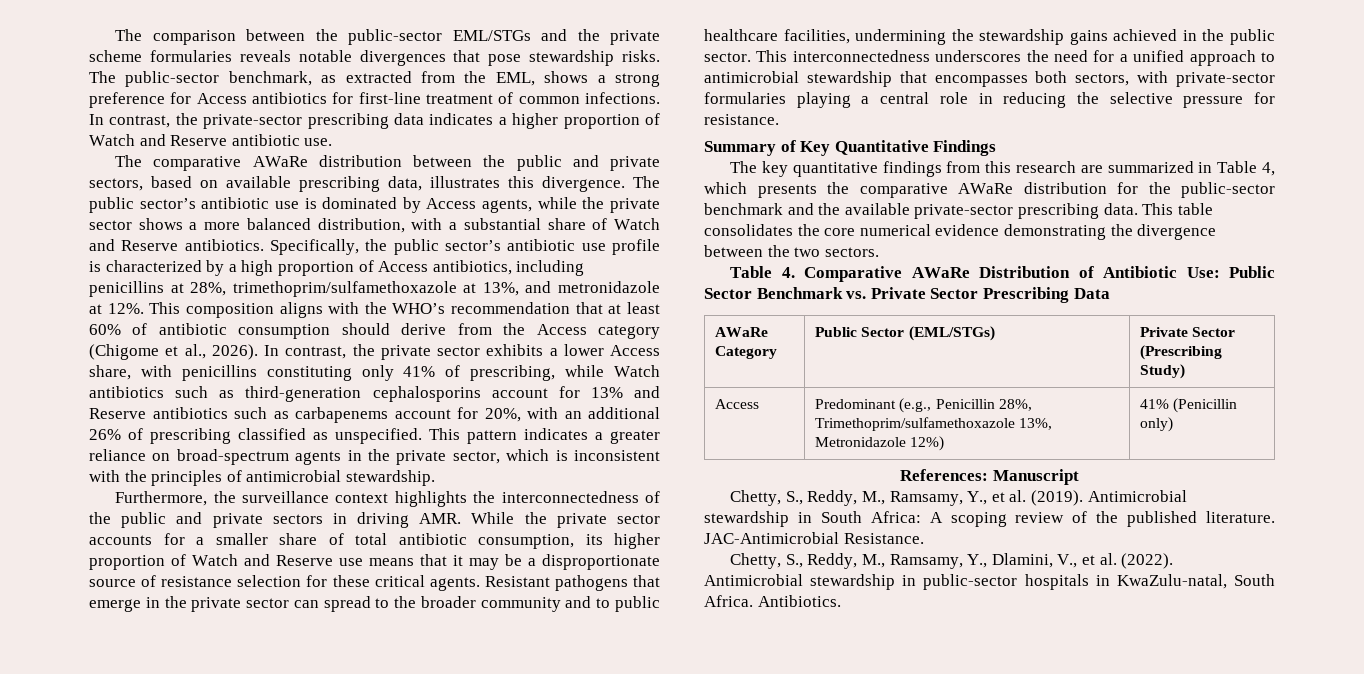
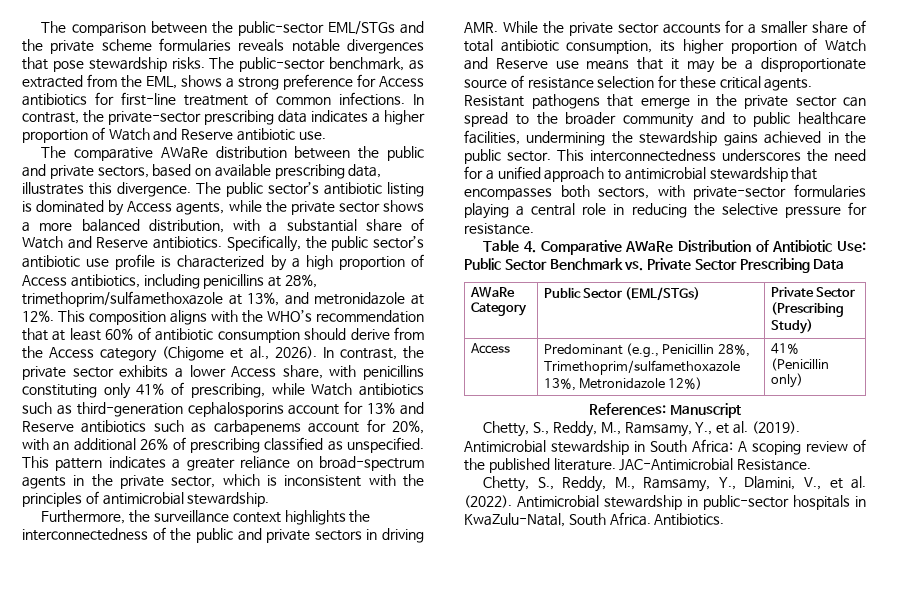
- The public sector’s antibiotic use is dominated by Access agents, while the private sector shows a more balanced distribution, with a substantial share of Watch and Reserve antibiotics.
+ The public sector’s antibiotic listing is dominated by Access agents, while the private sector shows a more balanced distribution, with a substantial share of Watch and Reserve antibiotics.
- Summary of Key Quantitative Findings
- The key quantitative findings from this research are summarized in Table 4, which presents the comparative AWaRe distribution for the public-sector benchmark and the available private-sector prescribing data. This table consolidates the core numerical evidence demonstrating the divergence between the two sectors.
- Antimicrobial stewardship in public-sector hospitals in KwaZulu-natal, South Africa.
+ Antimicrobial stewardship in public-sector hospitals in KwaZulu-Natal, South Africa.

